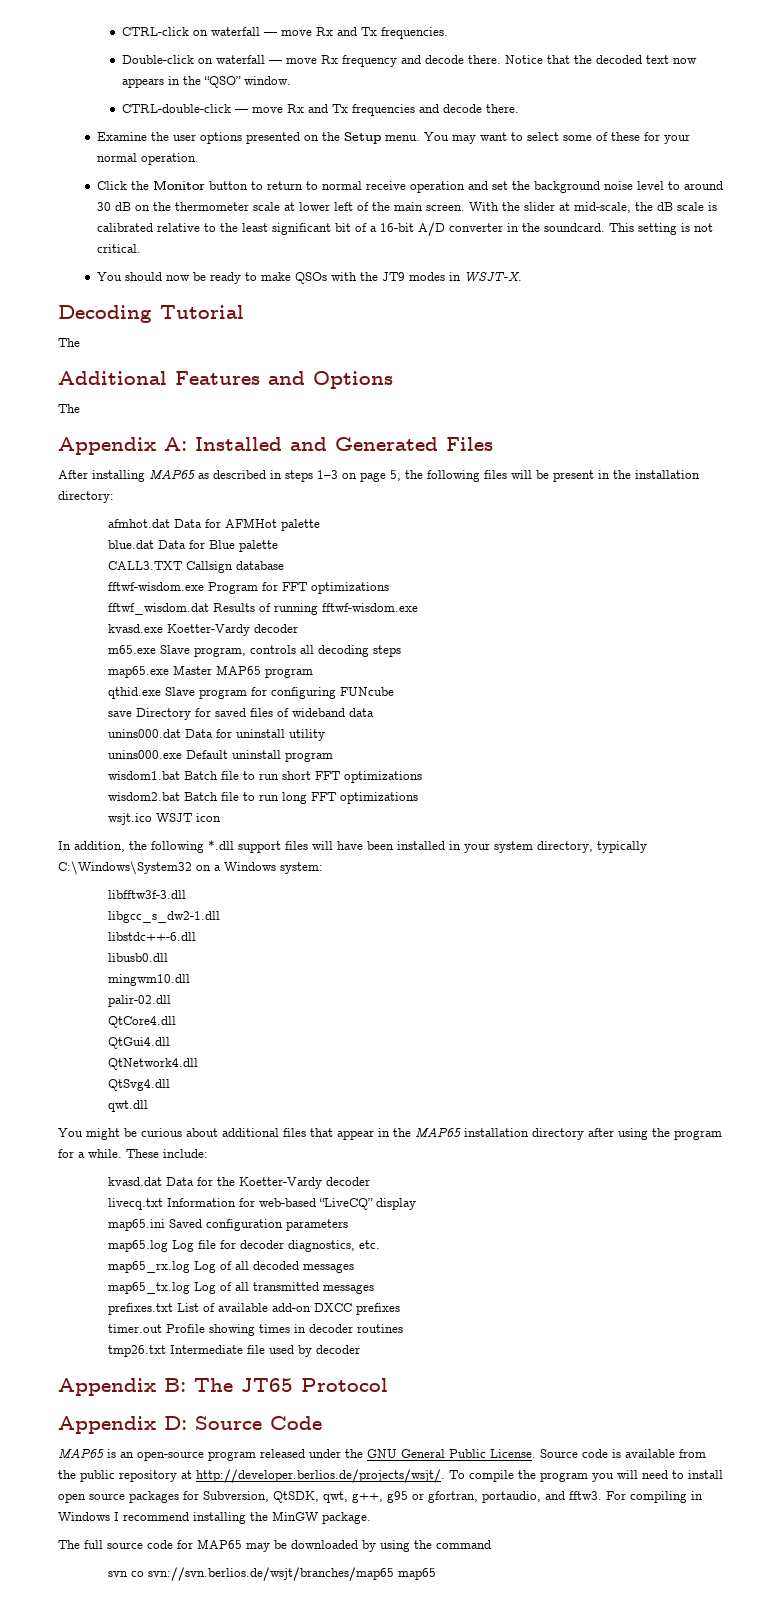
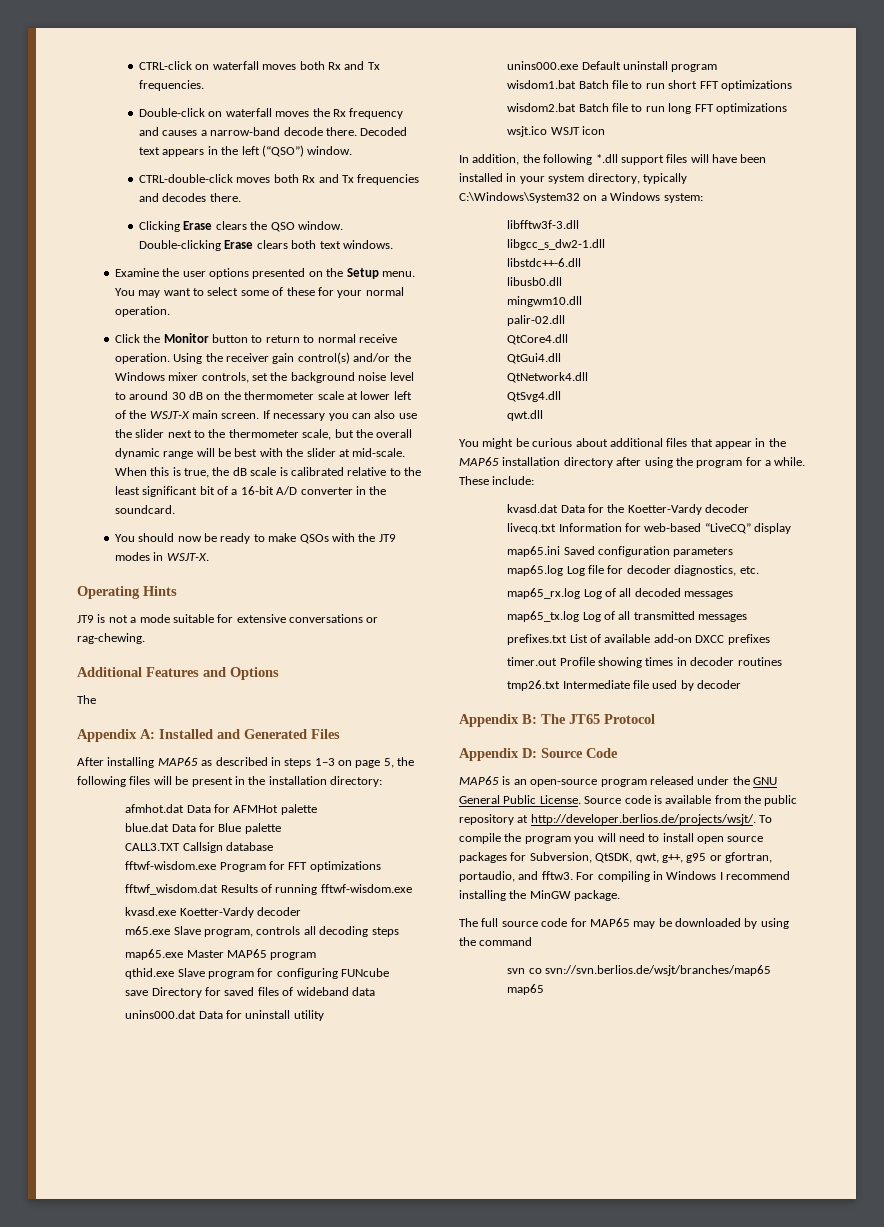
- CTRL-click on waterfall — move Rx and Tx frequencies.
+ CTRL-click on waterfall moves both Rx and Tx frequencies.
- Double-click on waterfall — move Rx frequency and decode there. Notice that the decoded text now appears in the “QSO” window.
+ Double-click on waterfall moves the Rx frequency and causes a narrow-band decode there. Decoded text appears in the left (“QSO”) window.
- CTRL-double-click — move Rx and Tx frequencies and decode there.
+ CTRL-double-click moves both Rx and Tx frequencies and decodes there.
+ Clicking Erase clears the QSO window. Double-clicking Erase clears both text windows.
- Click the Monitor button to return to normal receive operation and set the background noise level to around 30 dB on the thermometer scale at lower left of the main screen.
+ Click the Monitor button to return to normal receive operation. Using the receiver gain control(s) and/or the Windows mixer controls, set the background noise level to around 30 dB on the thermometer scale at lower left of the WSJT-X main screen.
- With the slider at mid-scale, the dB scale is calibrated relative to the least significant bit of a 16-bit A/D converter in the soundcard. This setting is not critical.
+ If necessary you can also use the slider next to the thermometer scale, but the overall dynamic range will be best with the slider at mid-scale. When this is true, the dB scale is calibrated relative to the least significant bit of a 16-bit A/D converter in the soundcard.
- Decoding Tutorial
- The
+ Operating Hints
+ JT9 is not a mode suitable for extensive conversations or rag-chewing.

